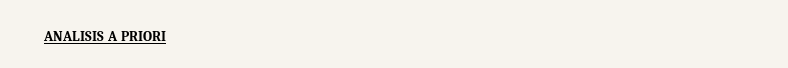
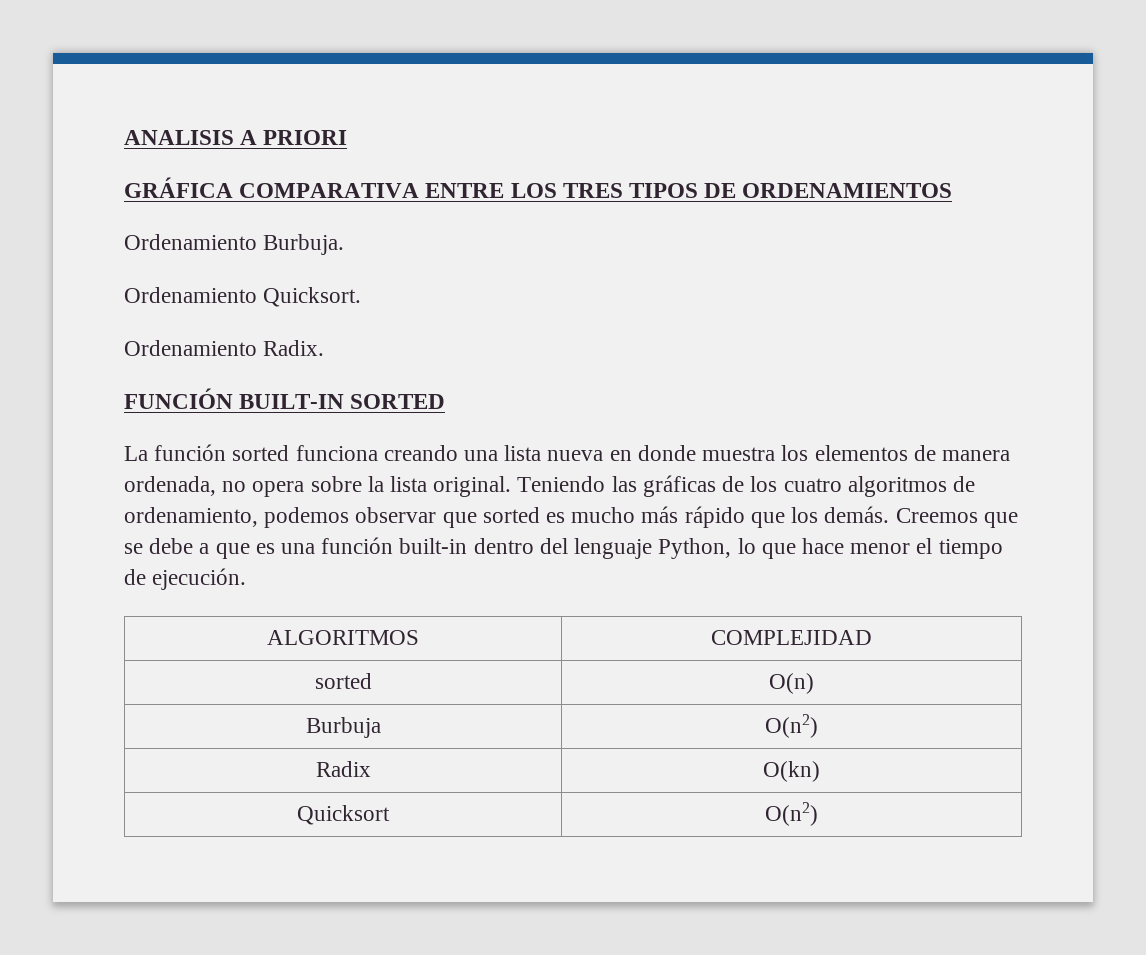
+ GRÁFICA COMPARATIVA ENTRE LOS TRES TIPOS DE ORDENAMIENTOS
+ Ordenamiento Burbuja.
+ Ordenamiento Quicksort.
+ Ordenamiento Radix.
+ FUNCIÓN BUILT-IN SORTED
+ La función sorted funciona creando una lista nueva en donde muestra los elementos de manera ordenada, no opera sobre la lista original. Teniendo las gráficas de los cuatro algoritmos de ordenamiento, podemos observar que sorted es mucho más rápido que los demás. Creemos que se debe a que es una función built-in dentro del lenguaje Python, lo que hace menor el tiempo de ejecución.
+ ALGORITMOS | COMPLEJIDAD
+ sorted | O(n)
+ Burbuja | O(n2)
+ Radix | O(kn)
+ Quicksort | O(n2)

